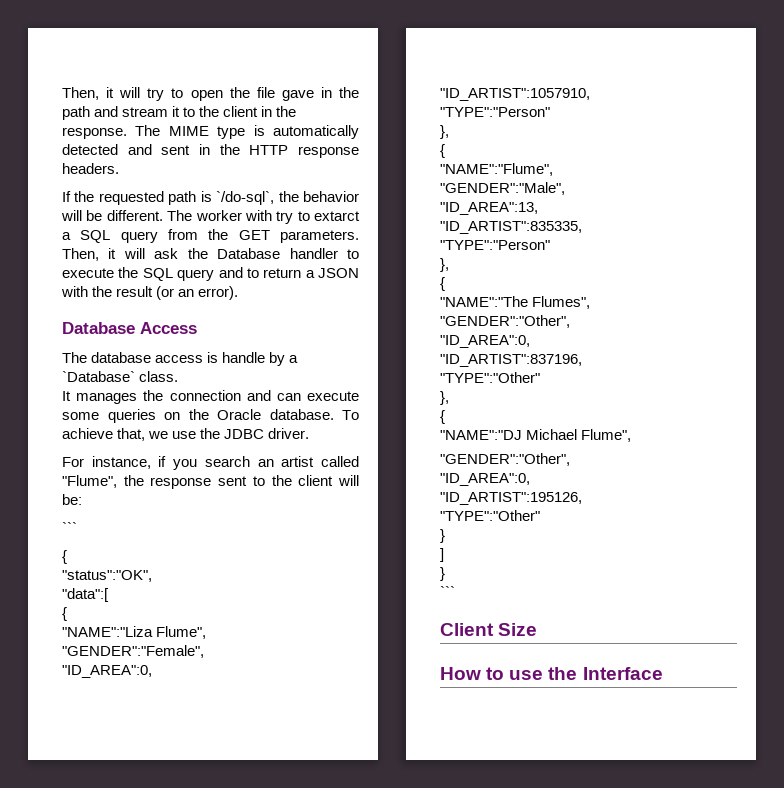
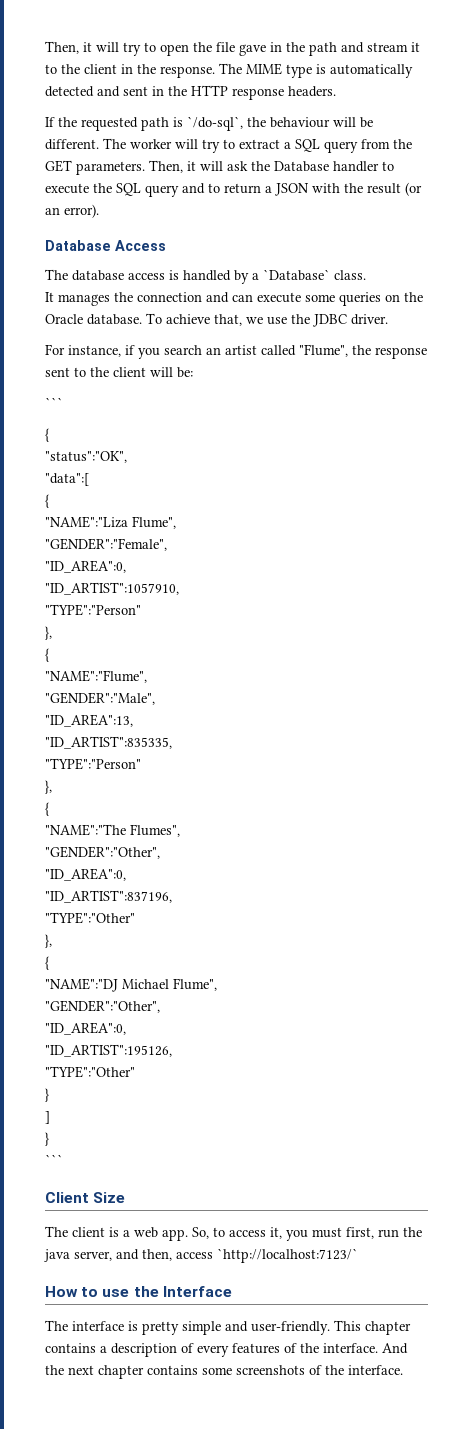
- If the requested path is `/do-sql`, the behavior will be different.
+ If the requested path is `/do-sql`, the behaviour will be different.
- The worker with try to extarct a SQL query from the GET parameters.
+ The worker will try to extract a SQL query from the GET parameters.
- The database access is handle by a `Database` class.
+ The database access is handled by a `Database` class.
+ The client is a web app. So, to access it, you must first, run the java server, and then, access `http://localhost:7123/`
+ The interface is pretty simple and user-friendly. This chapter contains a description of every features of the interface. And the next chapter contains some screenshots of the interface.

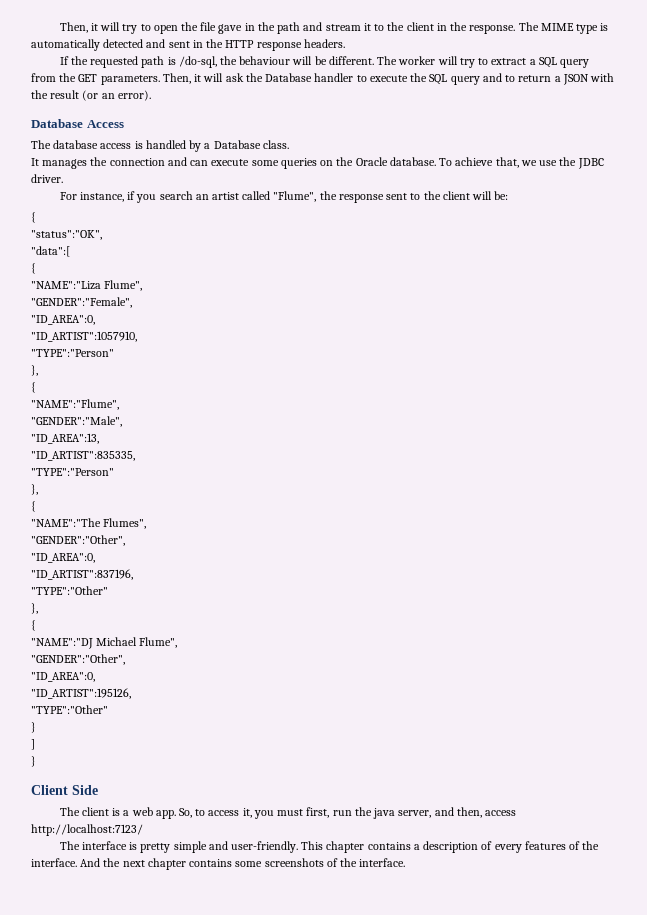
- If the requested path is `/do-sql`, the behaviour will be different.
+ If the requested path is /do-sql, the behaviour will be different.
- The database access is handled by a `Database` class.
+ The database access is handled by a Database class.
  For instance, if you search an artist called "Flume", the response sent to the client will be:
- ```
  ]
  }
- ```
- Client Size
+ Client Side
- So, to access it, you must first, run the java server, and then, access `http://localhost:7123/`
- How to use the Interface
+ So, to access it, you must first, run the java server, and then, access http://localhost:7123/

